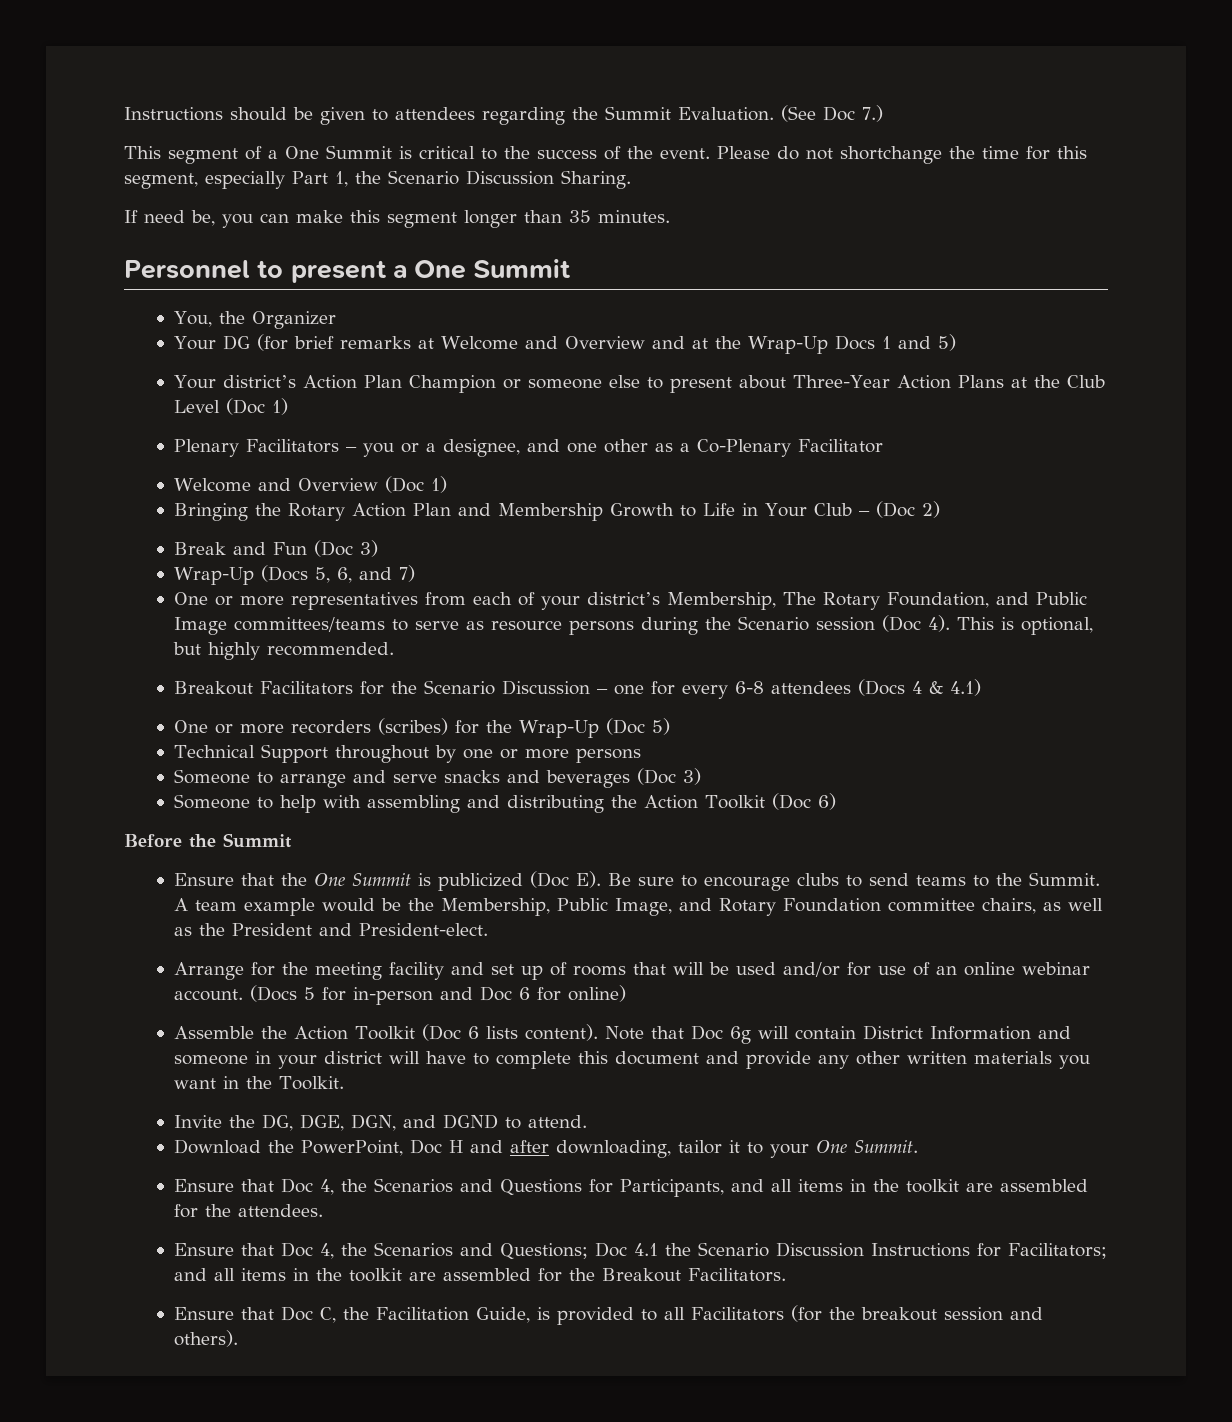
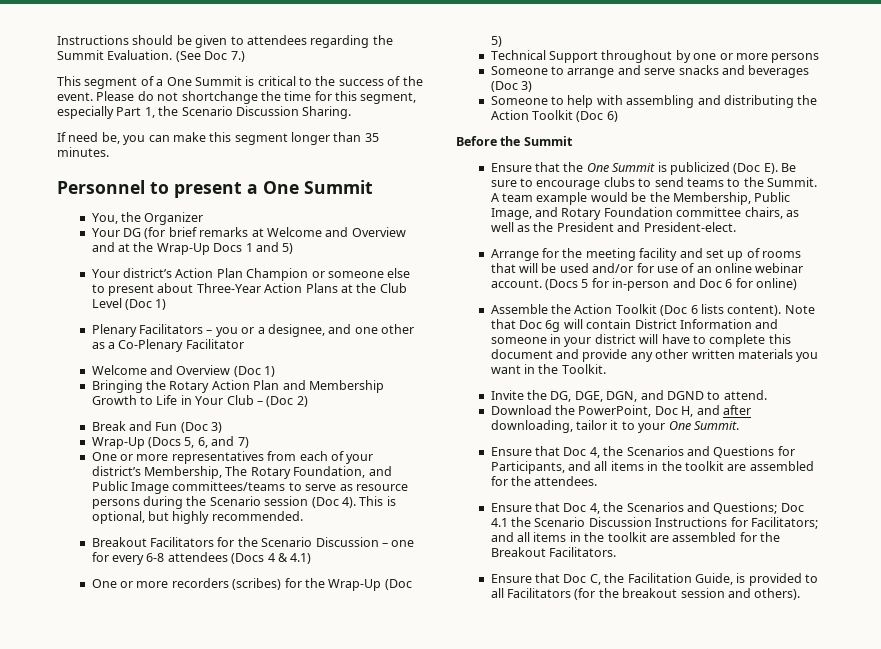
- Download the PowerPoint, Doc H and after downloading, tailor it to your One Summit.
+ Download the PowerPoint, Doc H, and after downloading, tailor it to your One Summit.

